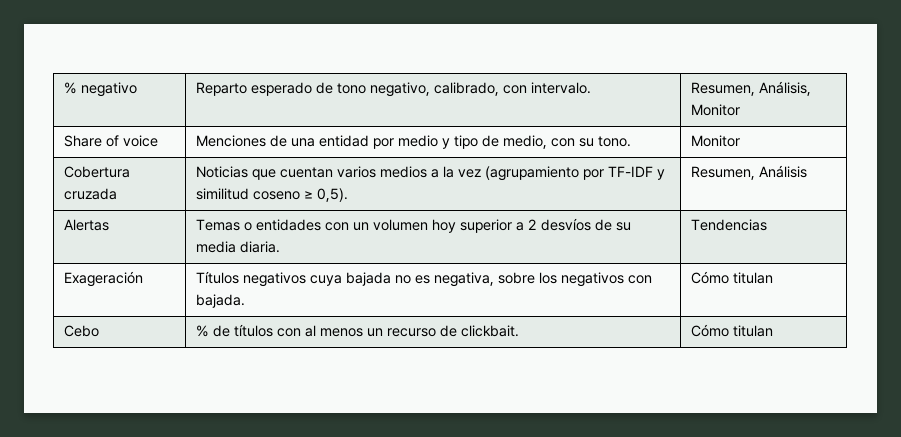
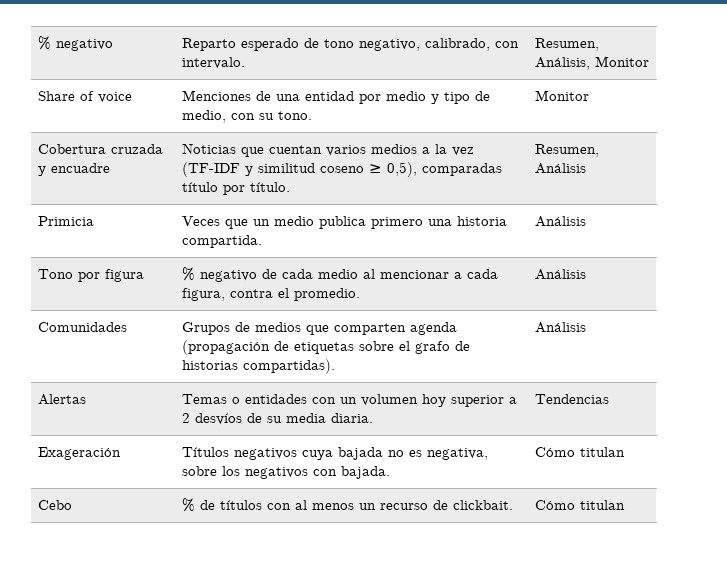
- Cobertura cruzada | Noticias que cuentan varios medios a la vez (agrupamiento por TF-IDF y similitud coseno ≥ 0,5). | Resumen, Análisis
+ Cobertura cruzada y encuadre | Noticias que cuentan varios medios a la vez (TF-IDF y similitud coseno ≥ 0,5), comparadas título por título. | Resumen, Análisis
+ Primicia | Veces que un medio publica primero una historia compartida. | Análisis
+ Tono por figura | % negativo de cada medio al mencionar a cada figura, contra el promedio. | Análisis
+ Comunidades | Grupos de medios que comparten agenda (propagación de etiquetas sobre el grafo de historias compartidas). | Análisis

